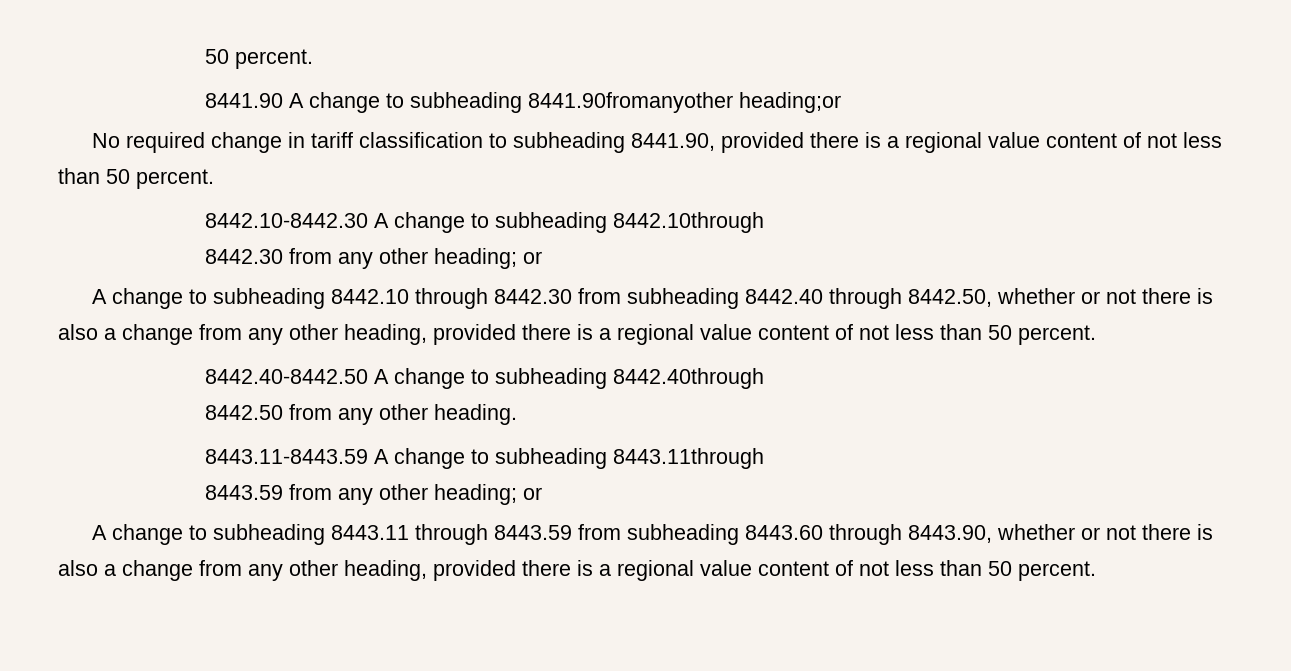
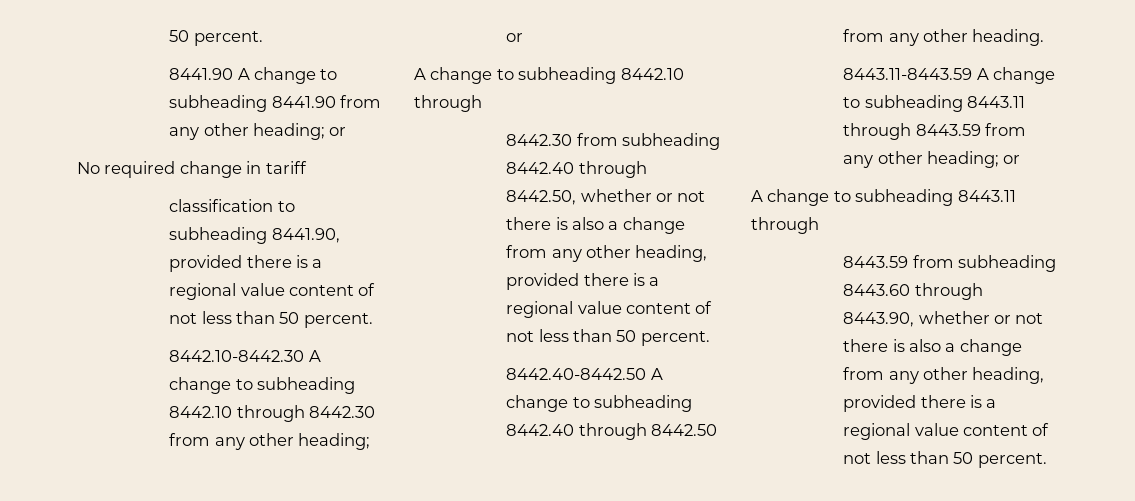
- 8441.90 A change to subheading 8441.90fromanyother heading;or
+ 8441.90 A change to subheading 8441.90 from any other heading; or
- No required change in tariff classification to subheading 8441.90, provided there is a regional value content of not less than 50 percent.
+ No required change in tariff
+ classification to subheading 8441.90, provided there is a regional value content of not less than 50 percent.
- 8442.10-8442.30 A change to subheading 8442.10through
- 8442.30 from any other heading; or
- A change to subheading 8442.10 through 8442.30 from subheading 8442.40 through 8442.50, whether or not there is also a change from any other heading, provided there is a regional value content of not less than 50 percent.
+ 8442.10-8442.30 A change to subheading 8442.10 through 8442.30 from any other heading; or
+ A change to subheading 8442.10 through
+ 8442.30 from subheading 8442.40 through 8442.50, whether or not there is also a change from any other heading, provided there is a regional value content of not less than 50 percent.
- 8442.40-8442.50 A change to subheading 8442.40through
- 8442.50 from any other heading.
+ 8442.40-8442.50 A change to subheading 8442.40 through 8442.50 from any other heading.
- 8443.11-8443.59 A change to subheading 8443.11through
- 8443.59 from any other heading; or
- A change to subheading 8443.11 through 8443.59 from subheading 8443.60 through 8443.90, whether or not there is also a change from any other heading, provided there is a regional value content of not less than 50 percent.
+ 8443.11-8443.59 A change to subheading 8443.11 through 8443.59 from any other heading; or
+ A change to subheading 8443.11 through
+ 8443.59 from subheading 8443.60 through 8443.90, whether or not there is also a change from any other heading, provided there is a regional value content of not less than 50 percent.

